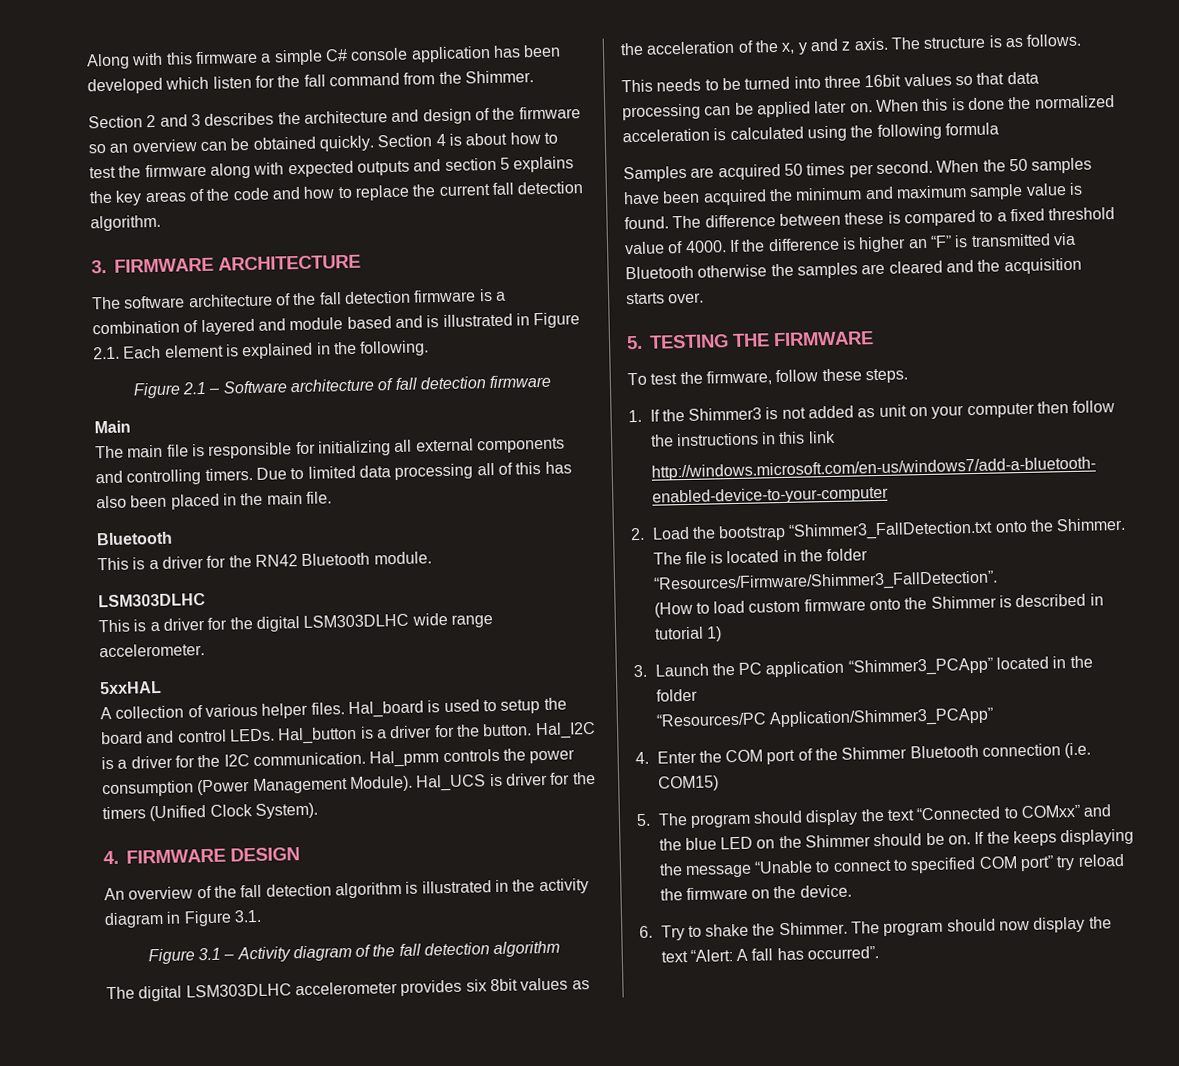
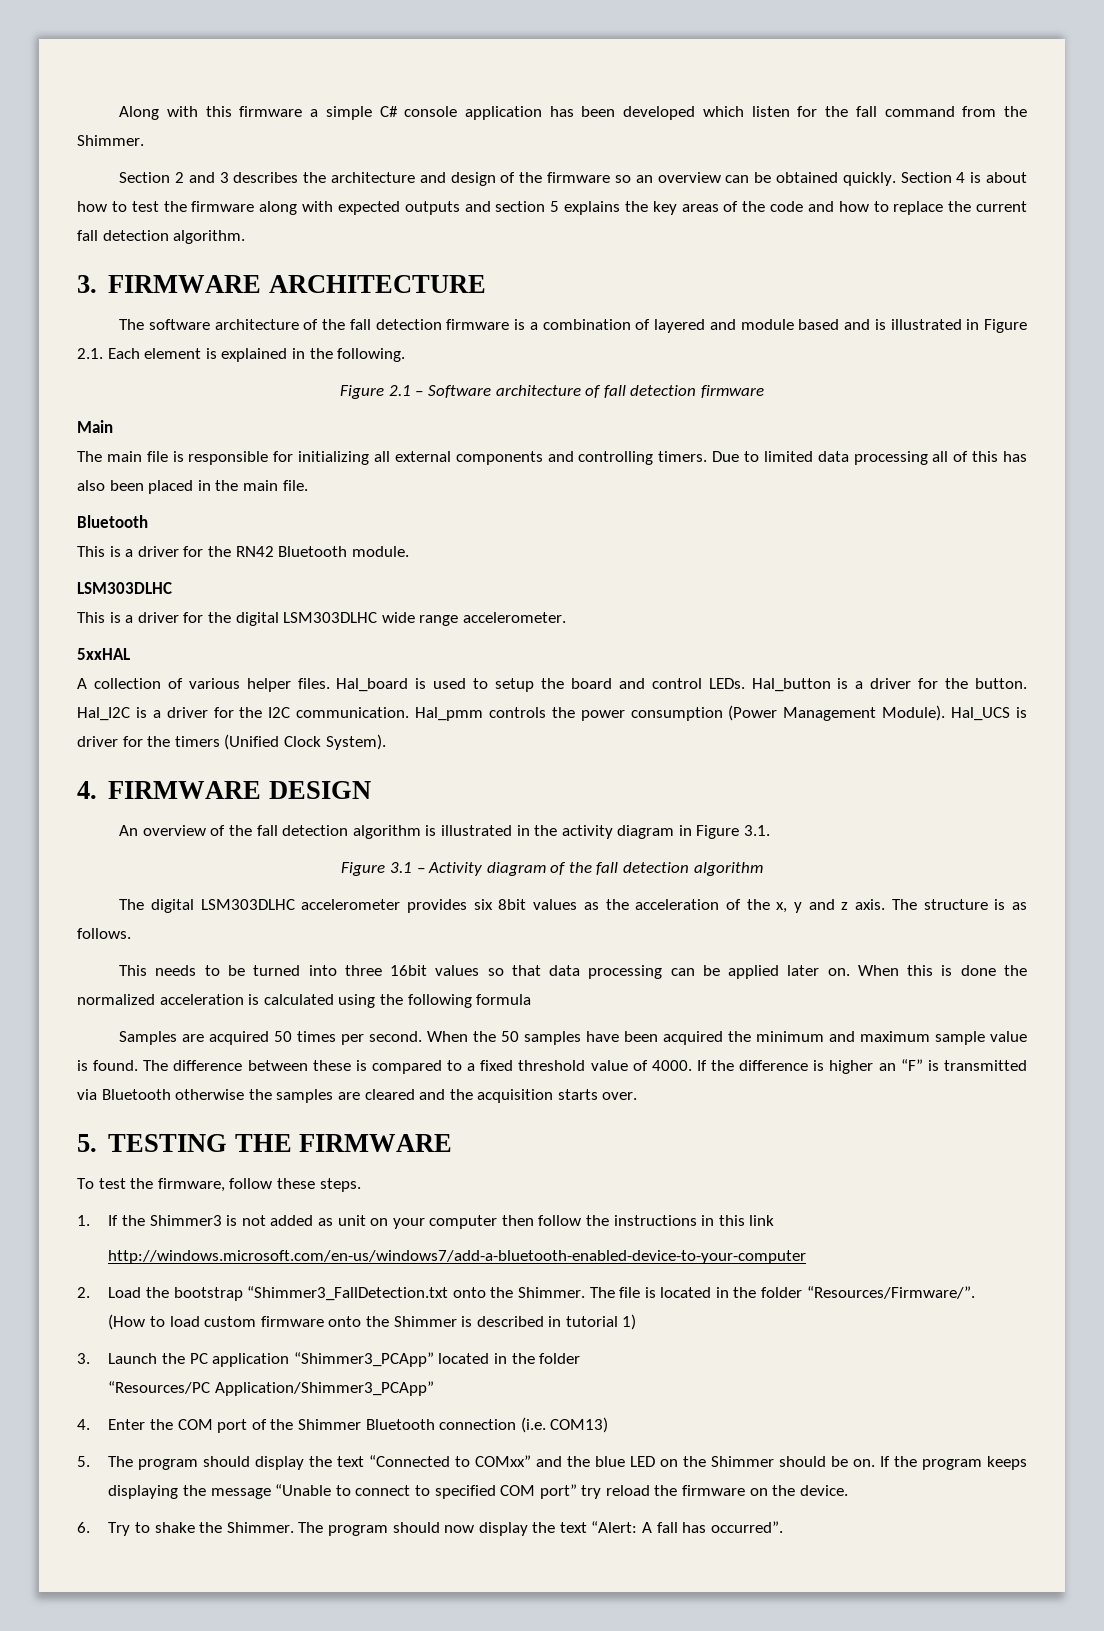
- The file is located in the folder “Resources/Firmware/Shimmer3_FallDetection”.
+ The file is located in the folder “Resources/Firmware/”.
- 4. Enter the COM port of the Shimmer Bluetooth connection (i.e. COM15)
+ 4. Enter the COM port of the Shimmer Bluetooth connection (i.e. COM13)
- If the keeps displaying the message “Unable to connect to specified COM port” try reload the firmware on the device.
+ If the program keeps displaying the message “Unable to connect to specified COM port” try reload the firmware on the device.

